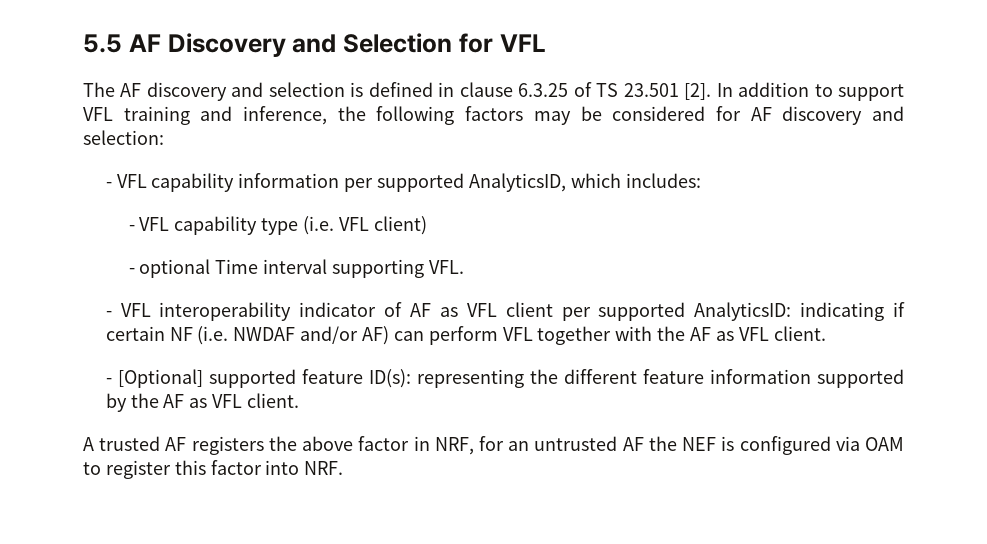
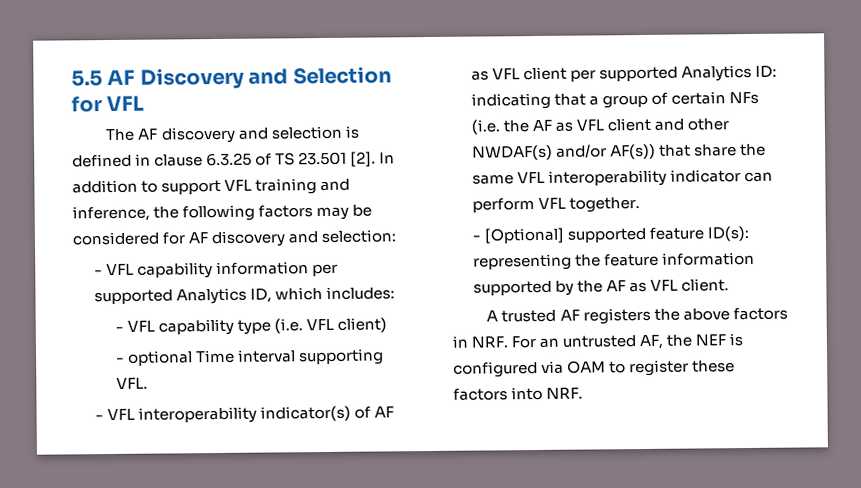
- - VFL capability information per supported AnalyticsID, which includes:
+ - VFL capability information per supported Analytics ID, which includes:
- - VFL interoperability indicator of AF as VFL client per supported AnalyticsID: indicating if certain NF (i.e. NWDAF and/or AF) can perform VFL together with the AF as VFL client.
+ - VFL interoperability indicator(s) of AF as VFL client per supported Analytics ID: indicating that a group of certain NFs (i.e. the AF as VFL client and other NWDAF(s) and/or AF(s)) that share the same VFL interoperability indicator can perform VFL together.
- - [Optional] supported feature ID(s): representing the different feature information supported by the AF as VFL client.
+ - [Optional] supported feature ID(s): representing the feature information supported by the AF as VFL client.
- A trusted AF registers the above factor in NRF, for an untrusted AF the NEF is configured via OAM to register this factor into NRF.
+ A trusted AF registers the above factors in NRF. For an untrusted AF, the NEF is configured via OAM to register these factors into NRF.

